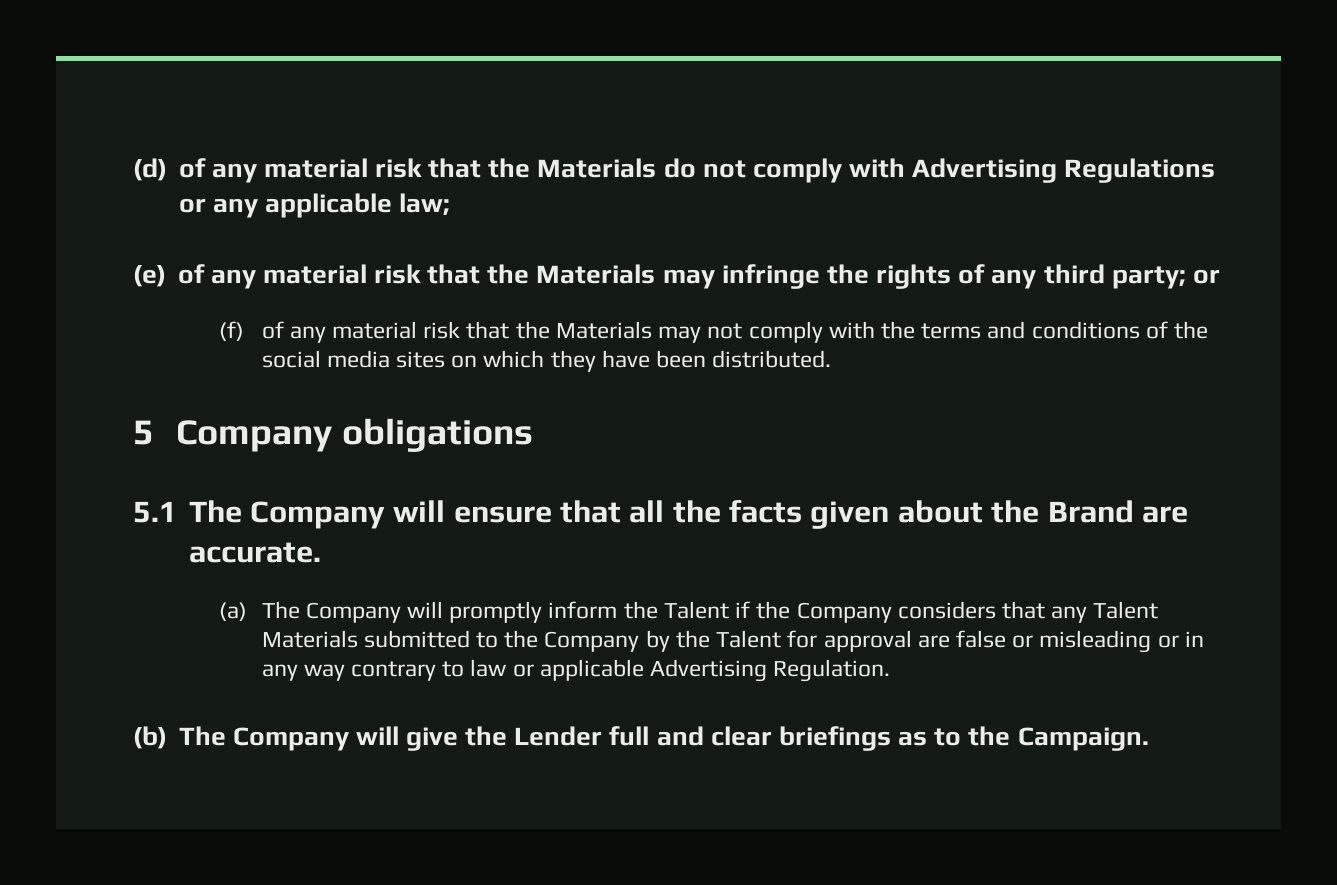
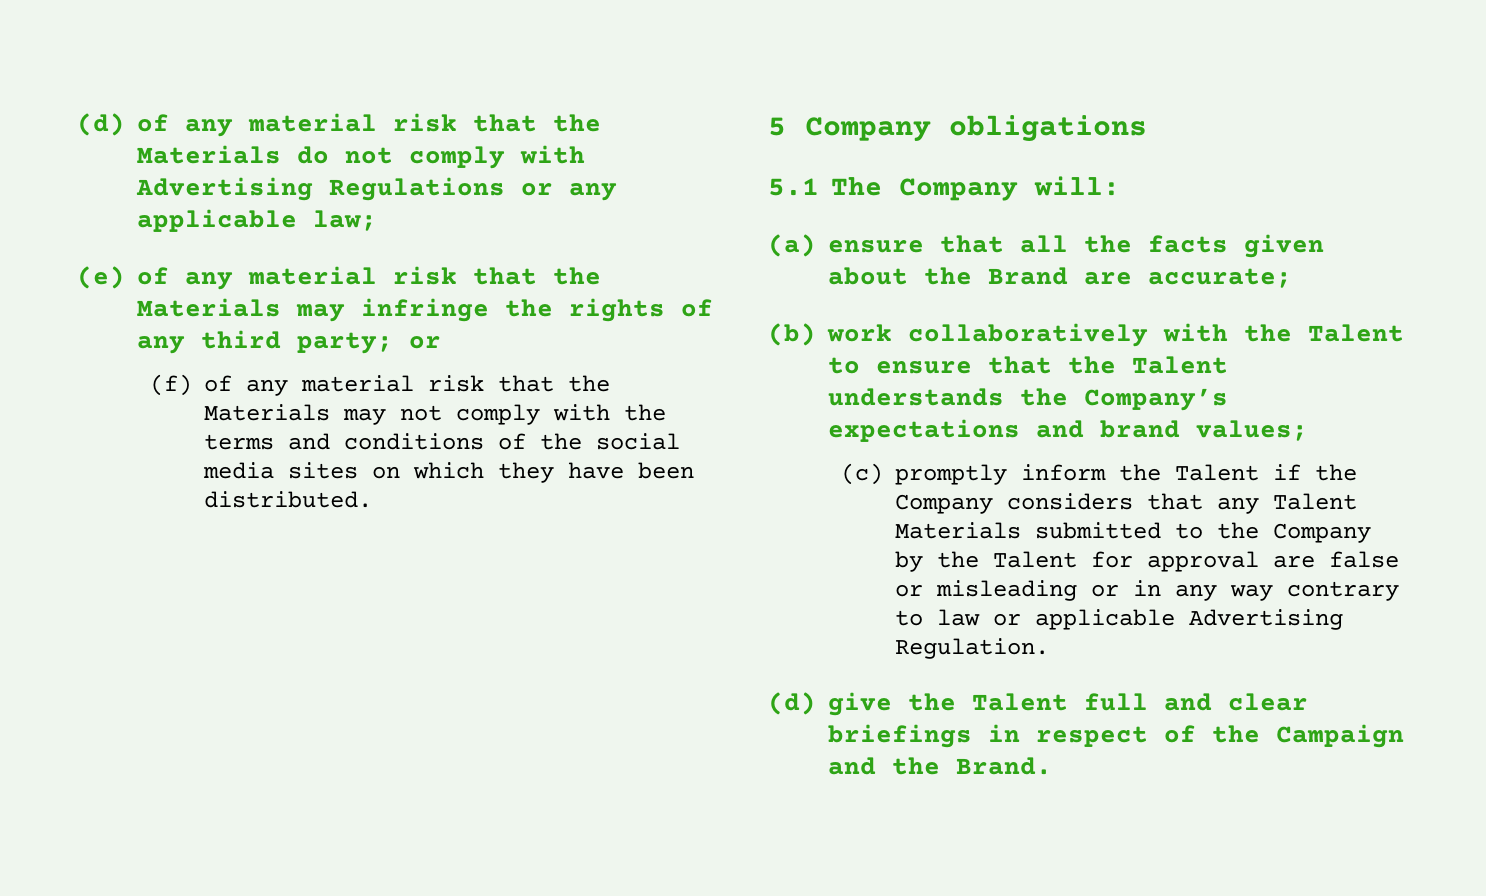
- 5.1 The Company will ensure that all the facts given about the Brand are accurate.
- (a) The Company will promptly inform the Talent if the Company considers that any Talent Materials submitted to the Company by the Talent for approval are false or misleading or in any way contrary to law or applicable Advertising Regulation.
+ 5.1 The Company will:
+ (a) ensure that all the facts given about the Brand are accurate;
+ (b) work collaboratively with the Talent to ensure that the Talent understands the Company’s expectations and brand values;
+ (c) promptly inform the Talent if the Company considers that any Talent Materials submitted to the Company by the Talent for approval are false or misleading or in any way contrary to law or applicable Advertising Regulation.
- (b) The Company will give the Lender full and clear briefings as to the Campaign.
+ (d) give the Talent full and clear briefings in respect of the Campaign and the Brand.

